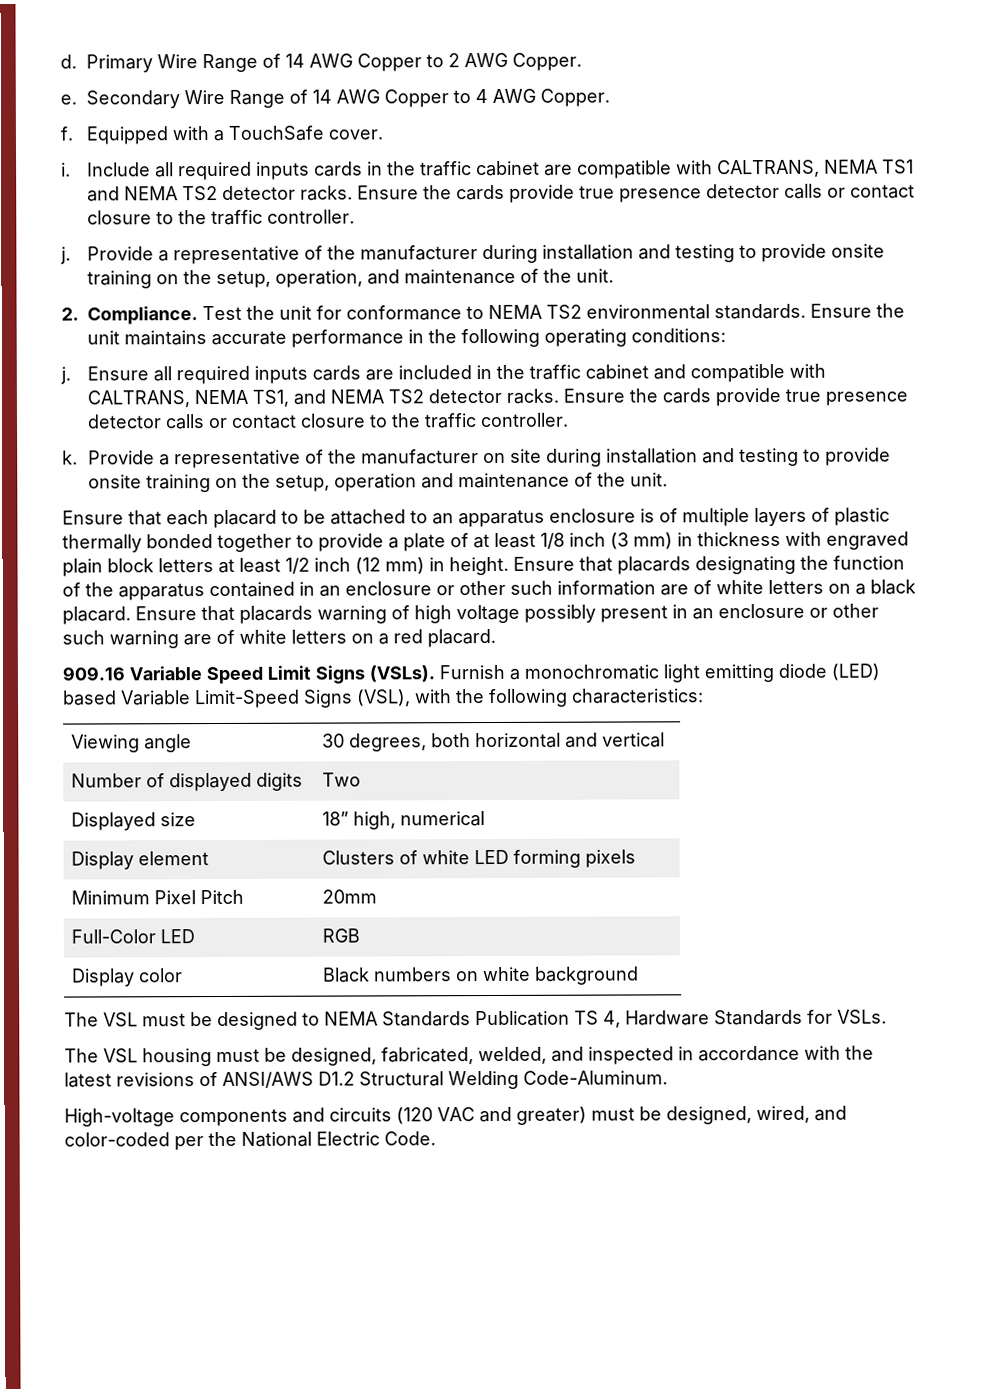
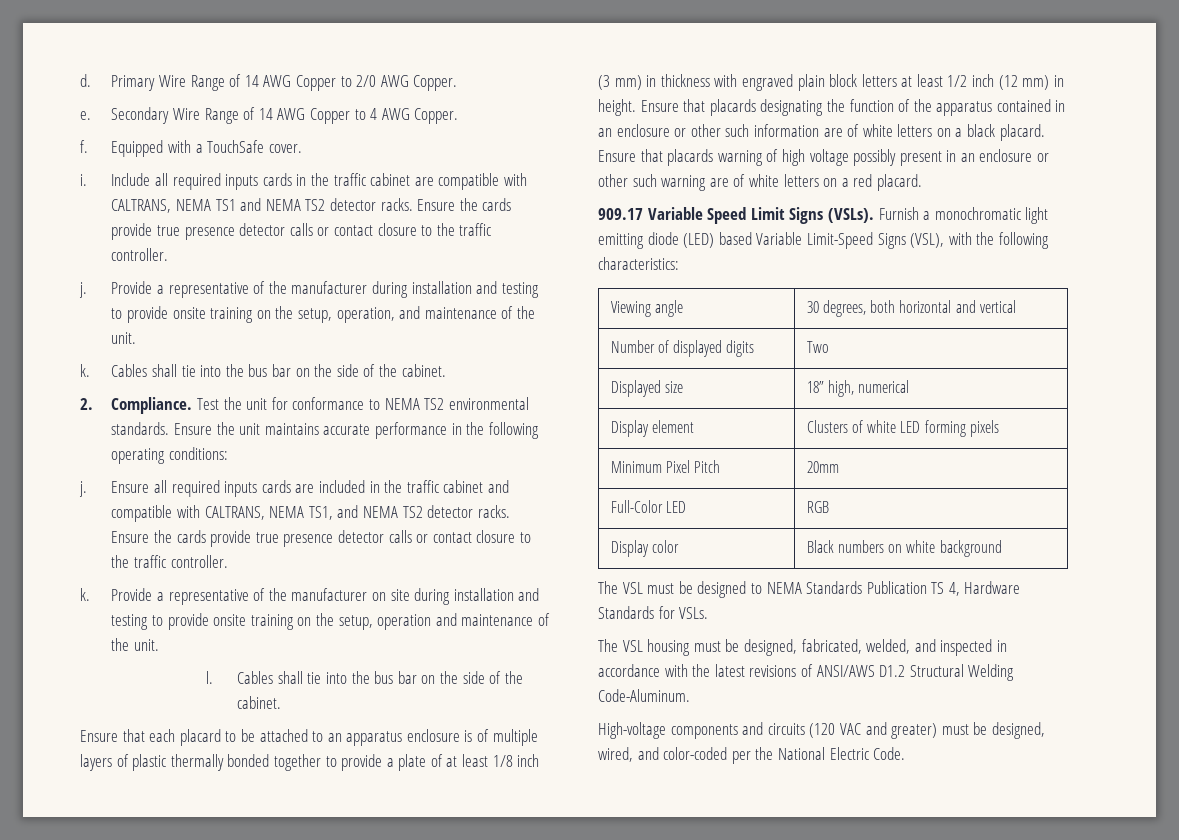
- Primary Wire Range of 14 AWG Copper to 2 AWG Copper.
+ Primary Wire Range of 14 AWG Copper to 2/0 AWG Copper.
+ k. Cables shall tie into the bus bar on the side of the cabinet.
+ l. Cables shall tie into the bus bar on the side of the cabinet.
- 909.16 Variable Speed Limit Signs (VSLs).
+ 909.17 Variable Speed Limit Signs (VSLs).

